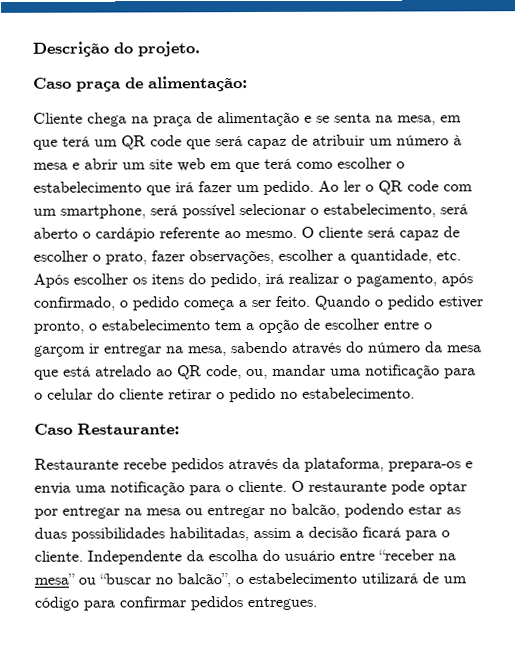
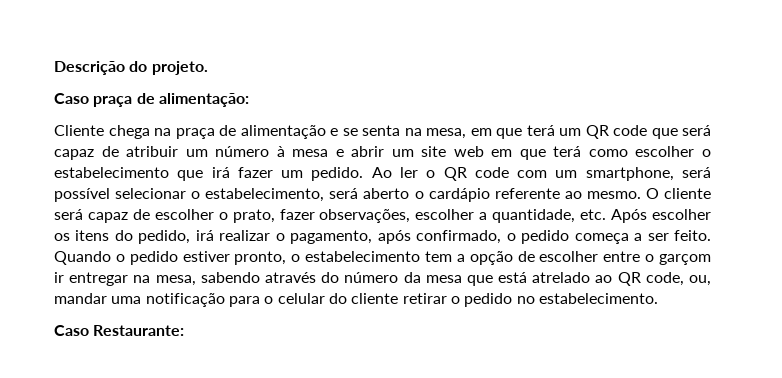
- Restaurante recebe pedidos através da plataforma, prepara-os e envia uma notificação para o cliente. O restaurante pode optar por entregar na mesa ou entregar no balcão, podendo estar as duas possibilidades habilitadas, assim a decisão ficará para o cliente. Independente da escolha do usuário entre “receber na mesa” ou “buscar no balcão”, o estabelecimento utilizará de um código para confirmar pedidos entregues.

